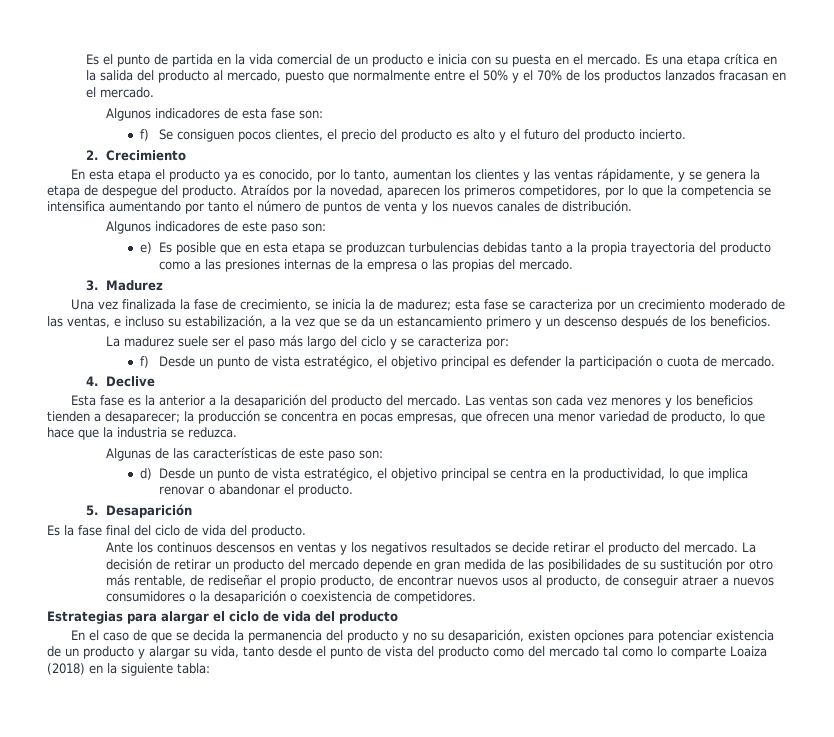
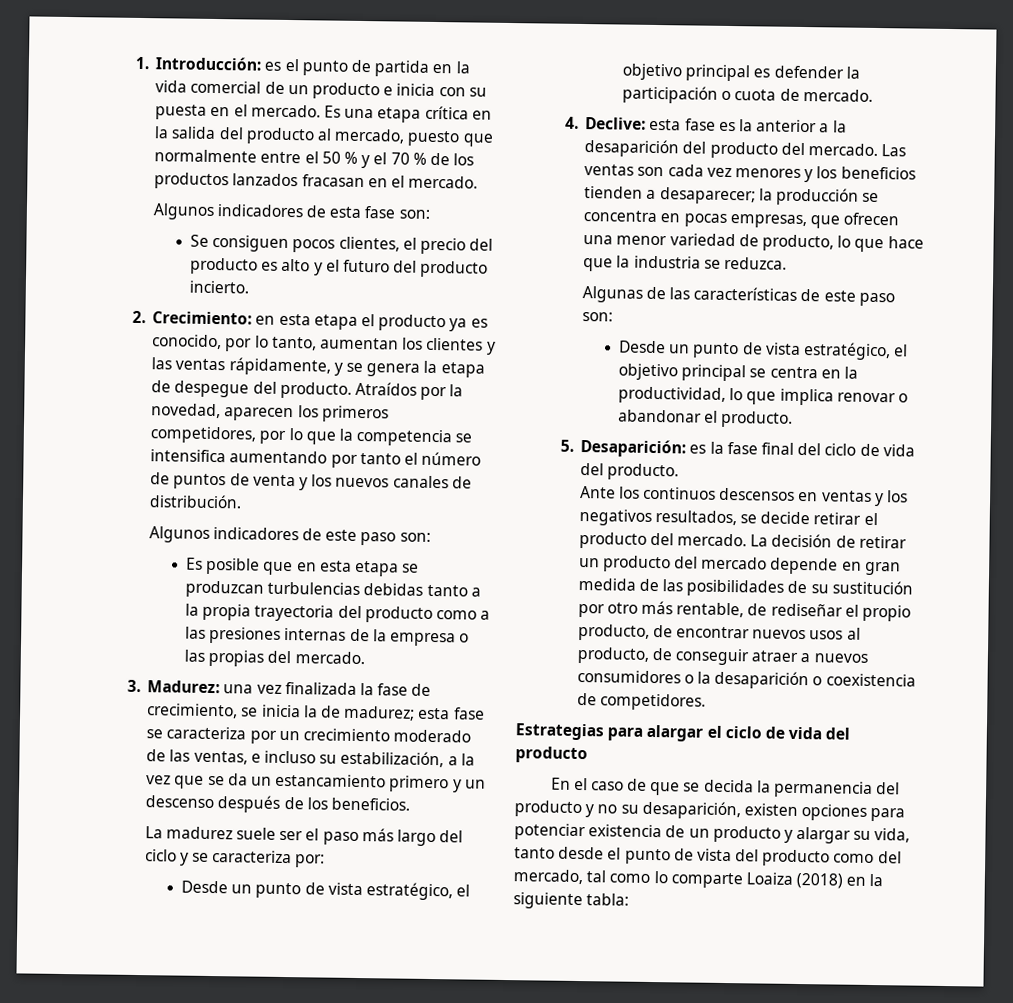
- Es el punto de partida en la vida comercial de un producto e inicia con su puesta en el mercado.
+ 1. Introducción: es el punto de partida en la vida comercial de un producto e inicia con su puesta en el mercado.
- Es una etapa crítica en la salida del producto al mercado, puesto que normalmente entre el 50% y el 70% de los productos lanzados fracasan en el mercado.
+ Es una etapa crítica en la salida del producto al mercado, puesto que normalmente entre el 50 % y el 70 % de los productos lanzados fracasan en el mercado.
- f) Se consiguen pocos clientes, el precio del producto es alto y el futuro del producto incierto.
+ Se consiguen pocos clientes, el precio del producto es alto y el futuro del producto incierto.
- 2. Crecimiento
- En esta etapa el producto ya es conocido, por lo tanto, aumentan los clientes y las ventas rápidamente, y se genera la etapa de despegue del producto.
+ 2. Crecimiento: en esta etapa el producto ya es conocido, por lo tanto, aumentan los clientes y las ventas rápidamente, y se genera la etapa de despegue del producto.
- e) Es posible que en esta etapa se produzcan turbulencias debidas tanto a la propia trayectoria del producto como a las presiones internas de la empresa o las propias del mercado.
+ Es posible que en esta etapa se produzcan turbulencias debidas tanto a la propia trayectoria del producto como a las presiones internas de la empresa o las propias del mercado.
- 3. Madurez
- Una vez finalizada la fase de crecimiento, se inicia la de madurez; esta fase se caracteriza por un crecimiento moderado de las ventas, e incluso su estabilización, a la vez que se da un estancamiento primero y un descenso después de los beneficios.
+ 3. Madurez: una vez finalizada la fase de crecimiento, se inicia la de madurez; esta fase se caracteriza por un crecimiento moderado de las ventas, e incluso su estabilización, a la vez que se da un estancamiento primero y un descenso después de los beneficios.
- f) Desde un punto de vista estratégico, el objetivo principal es defender la participación o cuota de mercado.
+ Desde un punto de vista estratégico, el objetivo principal es defender la participación o cuota de mercado.
- 4. Declive
- Esta fase es la anterior a la desaparición del producto del mercado.
+ 4. Declive: esta fase es la anterior a la desaparición del producto del mercado.
- d) Desde un punto de vista estratégico, el objetivo principal se centra en la productividad, lo que implica renovar o abandonar el producto.
+ Desde un punto de vista estratégico, el objetivo principal se centra en la productividad, lo que implica renovar o abandonar el producto.
- 5. Desaparición
- Es la fase final del ciclo de vida del producto.
+ 5. Desaparición: es la fase final del ciclo de vida del producto.
- Ante los continuos descensos en ventas y los negativos resultados se decide retirar el producto del mercado.
+ Ante los continuos descensos en ventas y los negativos resultados, se decide retirar el producto del mercado.
- En el caso de que se decida la permanencia del producto y no su desaparición, existen opciones para potenciar existencia de un producto y alargar su vida, tanto desde el punto de vista del producto como del mercado tal como lo comparte Loaiza (2018) en la siguiente tabla:
+ En el caso de que se decida la permanencia del producto y no su desaparición, existen opciones para potenciar existencia de un producto y alargar su vida, tanto desde el punto de vista del producto como del mercado, tal como lo comparte Loaiza (2018) en la siguiente tabla:

